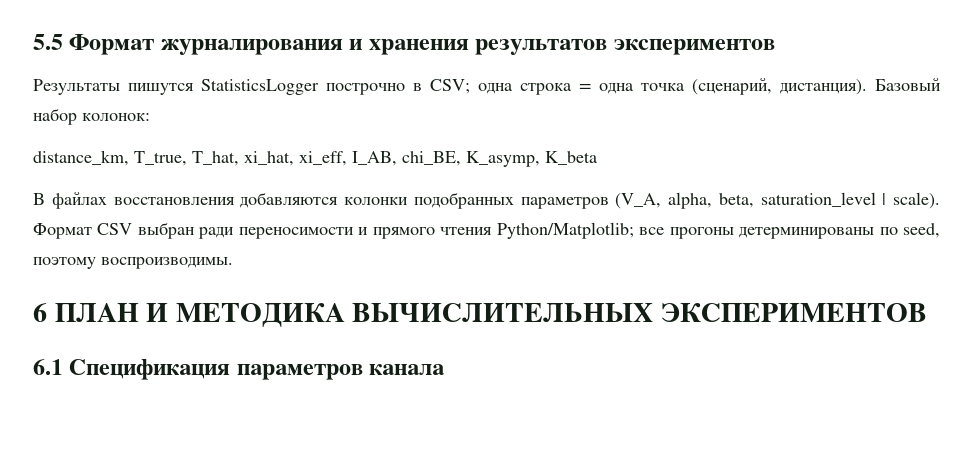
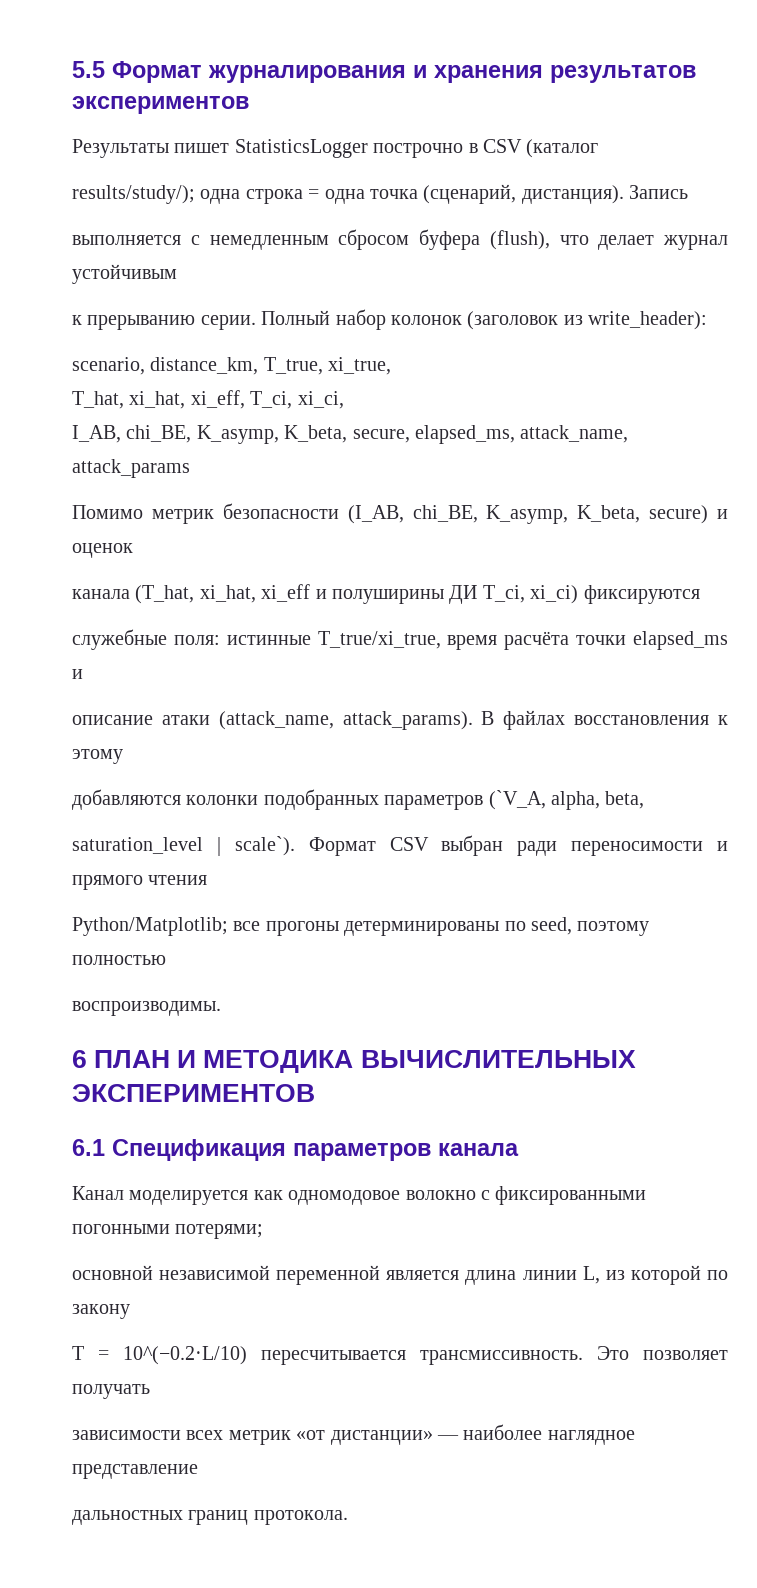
- Результаты пишутся StatisticsLogger построчно в CSV; одна строка = одна точка (сценарий, дистанция).
+ Результаты пишет StatisticsLogger построчно в CSV (каталог
+ results/study/); одна строка = одна точка (сценарий, дистанция).
- Базовый набор колонок:
- distance_km, T_true, T_hat, xi_hat, xi_eff, I_AB, chi_BE, K_asymp, K_beta
- В файлах восстановления добавляются колонки подобранных параметров (V_A, alpha, beta, saturation_level | scale).
+ Запись
+ выполняется с немедленным сбросом буфера (flush), что делает журнал устойчивым
+ к прерыванию серии. Полный набор колонок (заголовок из write_header):
+ scenario, distance_km, T_true, xi_true,
+ T_hat, xi_hat, xi_eff, T_ci, xi_ci,
+ I_AB, chi_BE, K_asymp, K_beta, secure, elapsed_ms, attack_name, attack_params
+ Помимо метрик безопасности (I_AB, chi_BE, K_asymp, K_beta, secure) и оценок
+ канала (T_hat, xi_hat, xi_eff и полуширины ДИ T_ci, xi_ci) фиксируются
+ служебные поля: истинные T_true/xi_true, время расчёта точки elapsed_ms и
+ описание атаки (attack_name, attack_params). В файлах восстановления к этому
+ добавляются колонки подобранных параметров (`V_A, alpha, beta,
+ saturation_level | scale`).
- Формат CSV выбран ради переносимости и прямого чтения Python/Matplotlib; все прогоны детерминированы по seed, поэтому воспроизводимы.
+ Формат CSV выбран ради переносимости и прямого чтения
+ Python/Matplotlib; все прогоны детерминированы по seed, поэтому полностью
+ воспроизводимы.
+ Канал моделируется как одномодовое волокно с фиксированными погонными потерями;
+ основной независимой переменной является длина линии L, из которой по закону
+ T = 10^(−0.2·L/10) пересчитывается трансмиссивность. Это позволяет получать
+ зависимости всех метрик «от дистанции» — наиболее наглядное представление
+ дальностных границ протокола.

